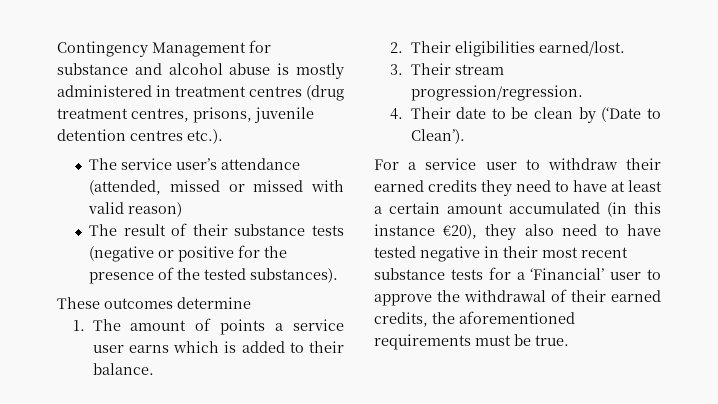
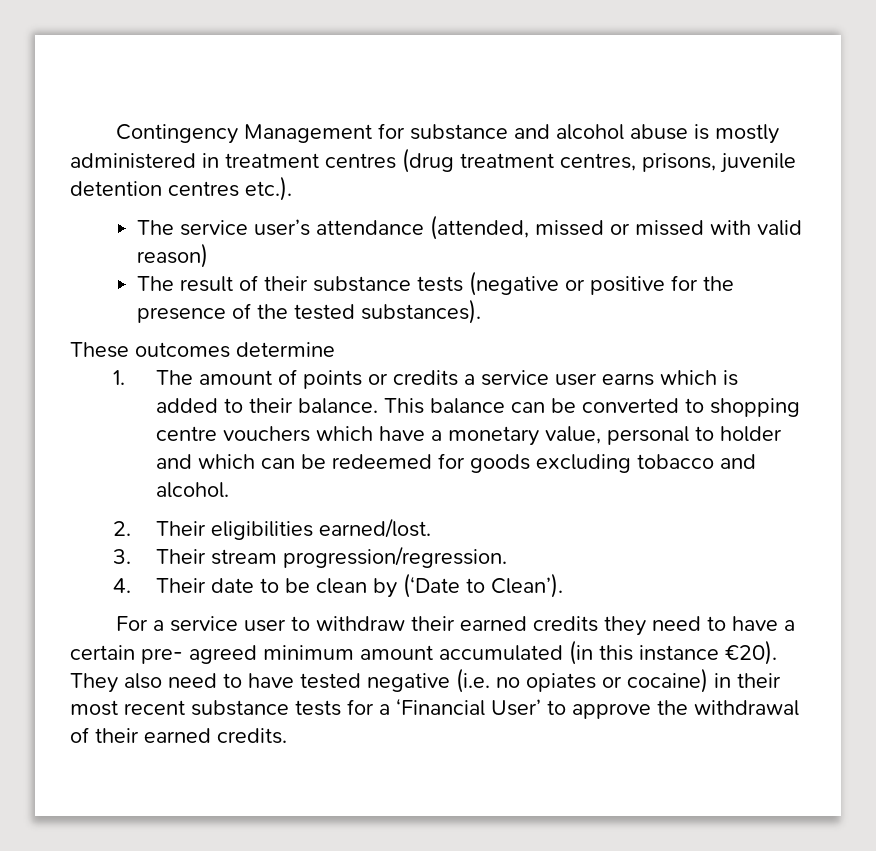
- 1. The amount of points a service user earns which is added to their balance.
+ 1. The amount of points or credits a service user earns which is added to their balance. This balance can be converted to shopping centre vouchers which have a monetary value, personal to holder and which can be redeemed for goods excluding tobacco and alcohol.
- For a service user to withdraw their earned credits they need to have at least a certain amount accumulated (in this instance €20), they also need to have tested negative in their most recent substance tests for a ‘Financial’ user to approve the withdrawal of their earned credits, the aforementioned requirements must be true.
+ For a service user to withdraw their earned credits they need to have a certain pre- agreed minimum amount accumulated (in this instance €20). They also need to have tested negative (i.e. no opiates or cocaine) in their most recent substance tests for a ‘Financial User’ to approve the withdrawal of their earned credits.

